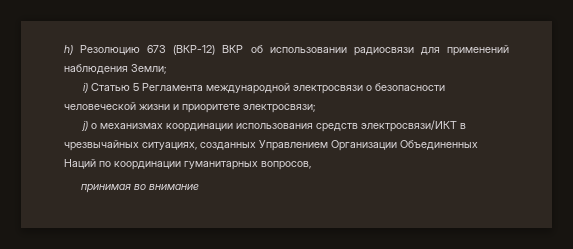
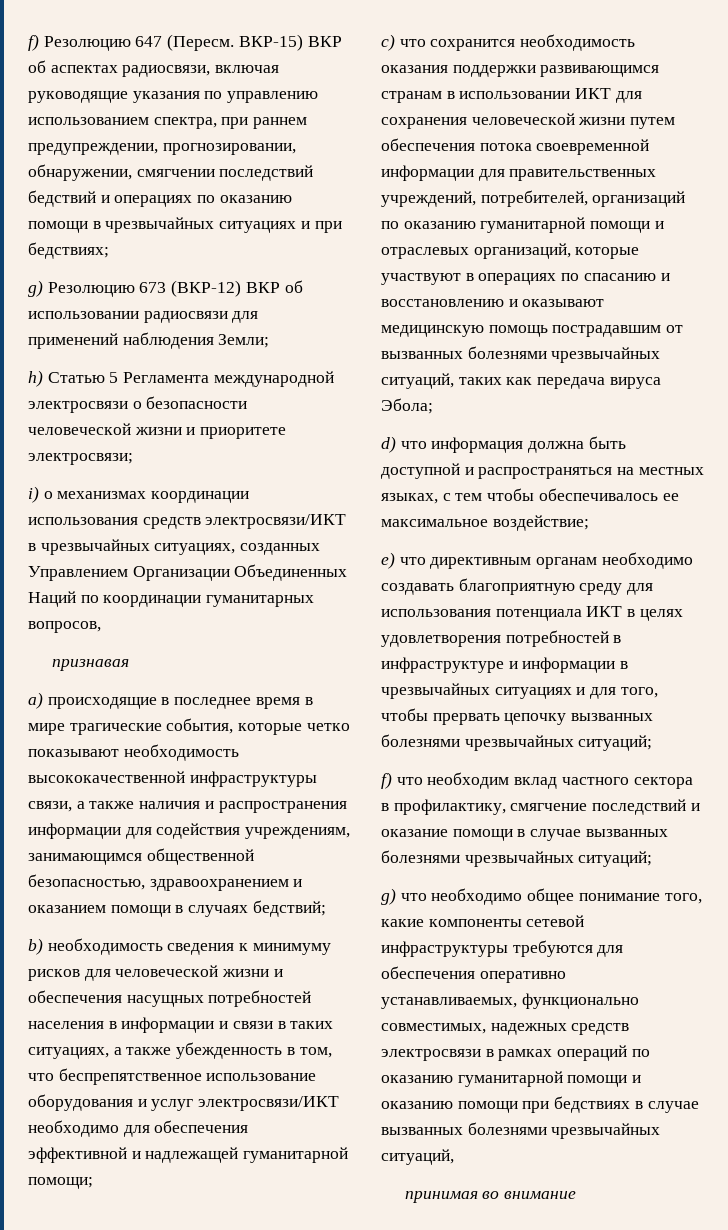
- h) Резолюцию 673 (ВКР-12) ВКР об использовании радиосвязи для применений наблюдения Земли;
+ f) Резолюцию 647 (Пересм. ВКР-15) ВКР об аспектах радиосвязи, включая руководящие указания по управлению использованием спектра, при раннем предупреждении, прогнозировании, обнаружении, смягчении последствий бедствий и операциях по оказанию помощи в чрезвычайных ситуациях и при бедствиях;
+ g) Резолюцию 673 (ВКР-12) ВКР об использовании радиосвязи для применений наблюдения Земли;
- i) Статью 5 Регламента международной электросвязи о безопасности человеческой жизни и приоритете электросвязи;
+ h) Статью 5 Регламента международной электросвязи о безопасности человеческой жизни и приоритете электросвязи;
- j) о механизмах координации использования средств электросвязи/ИКТ в чрезвычайных ситуациях, созданных Управлением Организации Объединенных Наций по координации гуманитарных вопросов,
+ i) о механизмах координации использования средств электросвязи/ИКТ в чрезвычайных ситуациях, созданных Управлением Организации Объединенных Наций по координации гуманитарных вопросов,
+ признавая
+ a) происходящие в последнее время в мире трагические события, которые четко показывают необходимость высококачественной инфраструктуры связи, а также наличия и распространения информации для содействия учреждениям, занимающимся общественной безопасностью, здравоохранением и оказанием помощи в случаях бедствий;
+ b) необходимость сведения к минимуму рисков для человеческой жизни и обеспечения насущных потребностей населения в информации и связи в таких ситуациях, а также убежденность в том, что беспрепятственное использование оборудования и услуг электросвязи/ИКТ необходимо для обеспечения эффективной и надлежащей гуманитарной помощи;
+ c) что сохранится необходимость оказания поддержки развивающимся странам в использовании ИКТ для сохранения человеческой жизни путем обеспечения потока своевременной информации для правительственных учреждений, потребителей, организаций по оказанию гуманитарной помощи и отраслевых организаций, которые участвуют в операциях по спасанию и восстановлению и оказывают медицинскую помощь пострадавшим от вызванных болезнями чрезвычайных ситуаций, таких как передача вируса Эбола;
+ d) что информация должна быть доступной и распространяться на местных языках, с тем чтобы обеспечивалось ее максимальное воздействие;
+ e) что директивным органам необходимо создавать благоприятную среду для использования потенциала ИКТ в целях удовлетворения потребностей в инфраструктуре и информации в чрезвычайных ситуациях и для того, чтобы прервать цепочку вызванных болезнями чрезвычайных ситуаций;
+ f) что необходим вклад частного сектора в профилактику, смягчение последствий и оказание помощи в случае вызванных болезнями чрезвычайных ситуаций;
+ g) что необходимо общее понимание того, какие компоненты сетевой инфраструктуры требуются для обеспечения оперативно устанавливаемых, функционально совместимых, надежных средств электросвязи в рамках операций по оказанию гуманитарной помощи и оказанию помощи при бедствиях в случае вызванных болезнями чрезвычайных ситуаций,

